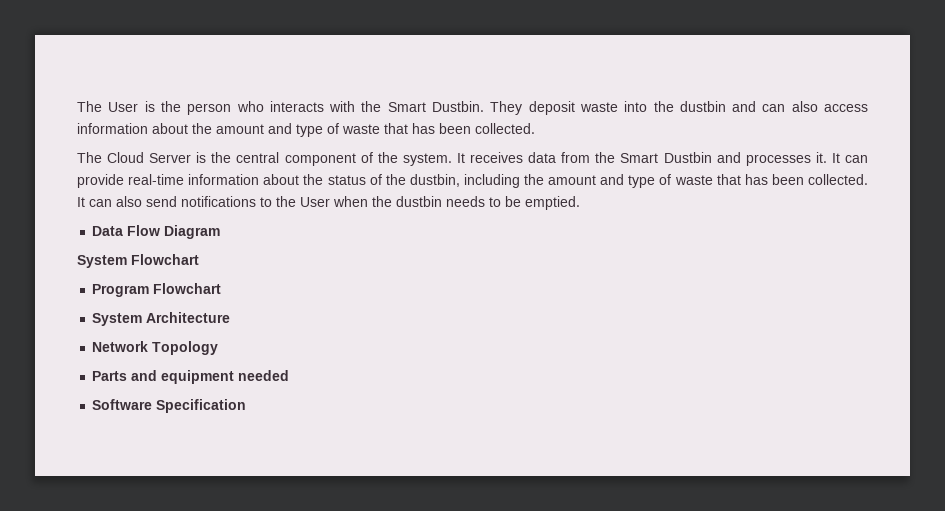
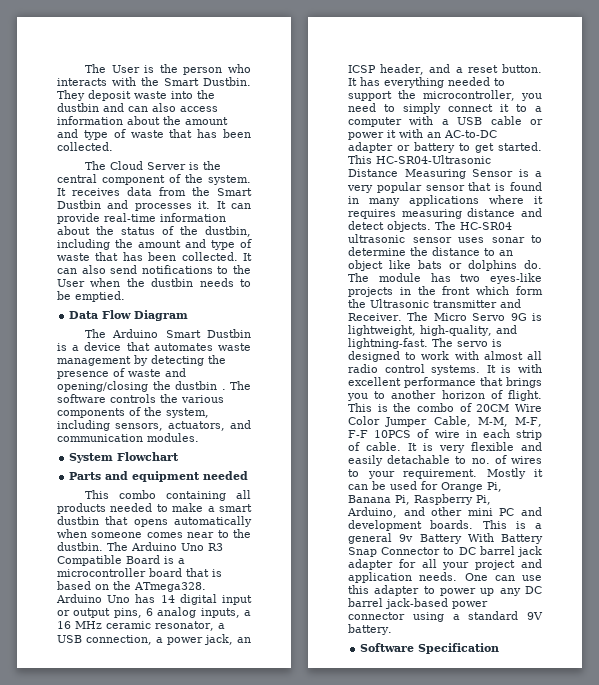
+ The Arduino Smart Dustbin is a device that automates waste management by detecting the presence of waste and opening/closing the dustbin . The software controls the various components of the system, including sensors, actuators, and communication modules.
  System Flowchart
- Program Flowchart
- System Architecture
- Network Topology
  Parts and equipment needed
+ This combo containing all products needed to make a smart dustbin that opens automatically when someone comes near to the dustbin. The Arduino Uno R3 Compatible Board is a microcontroller board that is based on the ATmega328. Arduino Uno has 14 digital input or output pins, 6 analog inputs, a 16 MHz ceramic resonator, a USB connection, a power jack, an ICSP header, and a reset button. It has everything needed to support the microcontroller, you need to simply connect it to a computer with a USB cable or power it with an AC-to-DC adapter or battery to get started. This HC-SR04-Ultrasonic Distance Measuring Sensor is a very popular sensor that is found in many applications where it requires measuring distance and detect objects. The HC-SR04 ultrasonic sensor uses sonar to determine the distance to an object like bats or dolphins do. The module has two eyes-like projects in the front which form the Ultrasonic transmitter and Receiver. The Micro Servo 9G is lightweight, high-quality, and lightning-fast. The servo is designed to work with almost all radio control systems. It is with excellent performance that brings you to another horizon of flight. This is the combo of 20CM Wire Color Jumper Cable, M-M, M-F, F-F 10PCS of wire in each strip of cable. It is very flexible and easily detachable to no. of wires to your requirement. Mostly it can be used for Orange Pi, Banana Pi, Raspberry Pi, Arduino, and other mini PC and development boards. This is a general 9v Battery With Battery Snap Connector to DC barrel jack adapter for all your project and application needs. One can use this adapter to power up any DC barrel jack-based power connector using a standard 9V battery.

